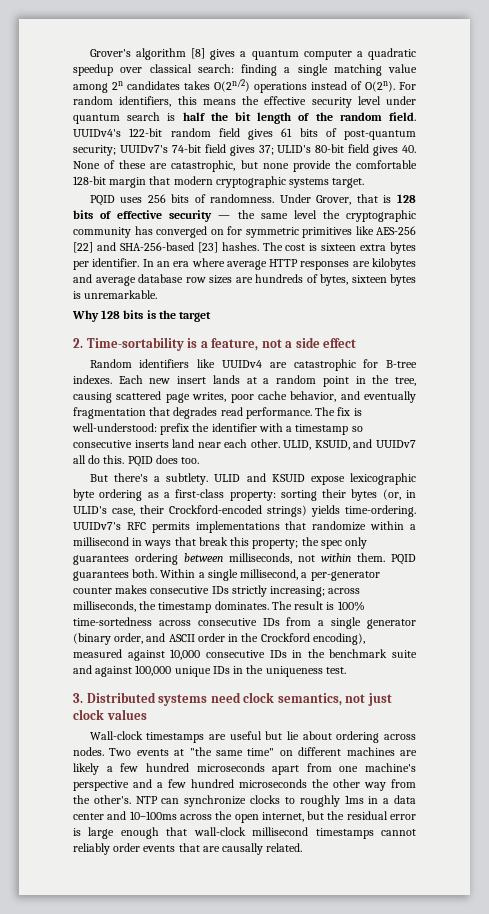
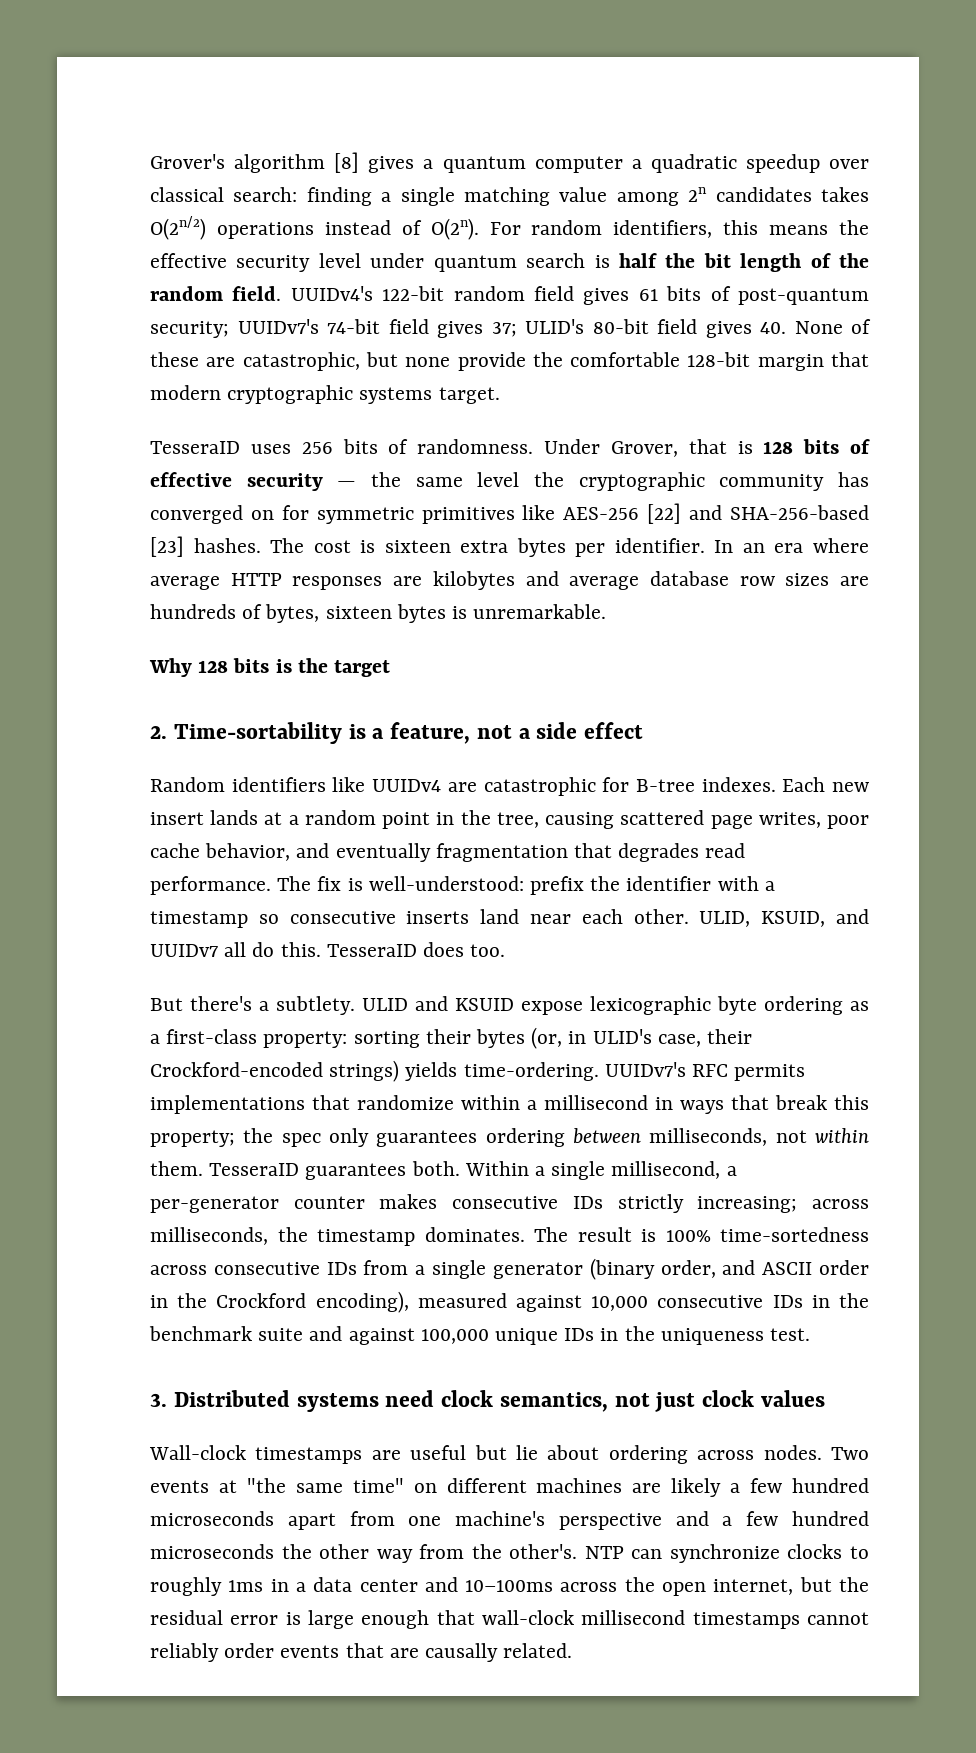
- PQID uses 256 bits of randomness.
+ TesseraID uses 256 bits of randomness.
- PQID does too.
+ TesseraID does too.
- PQID guarantees both.
+ TesseraID guarantees both.

